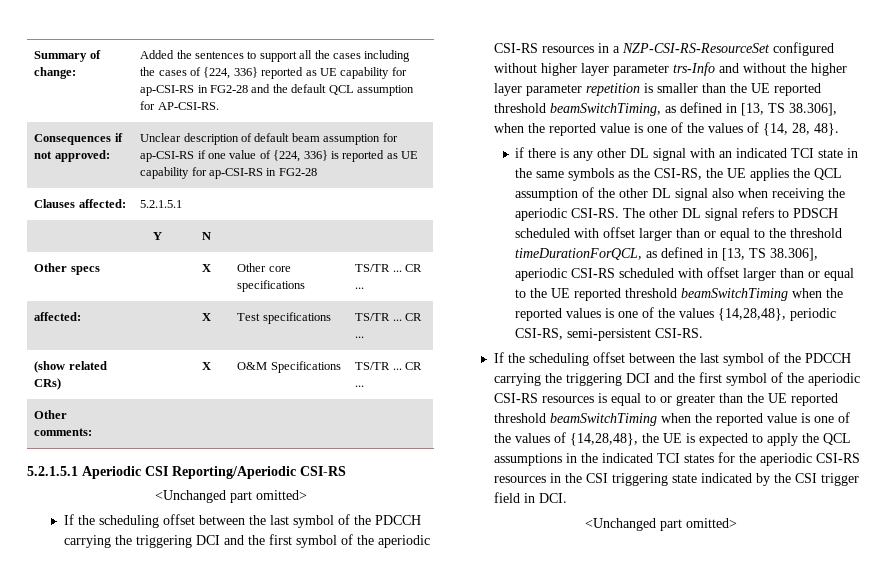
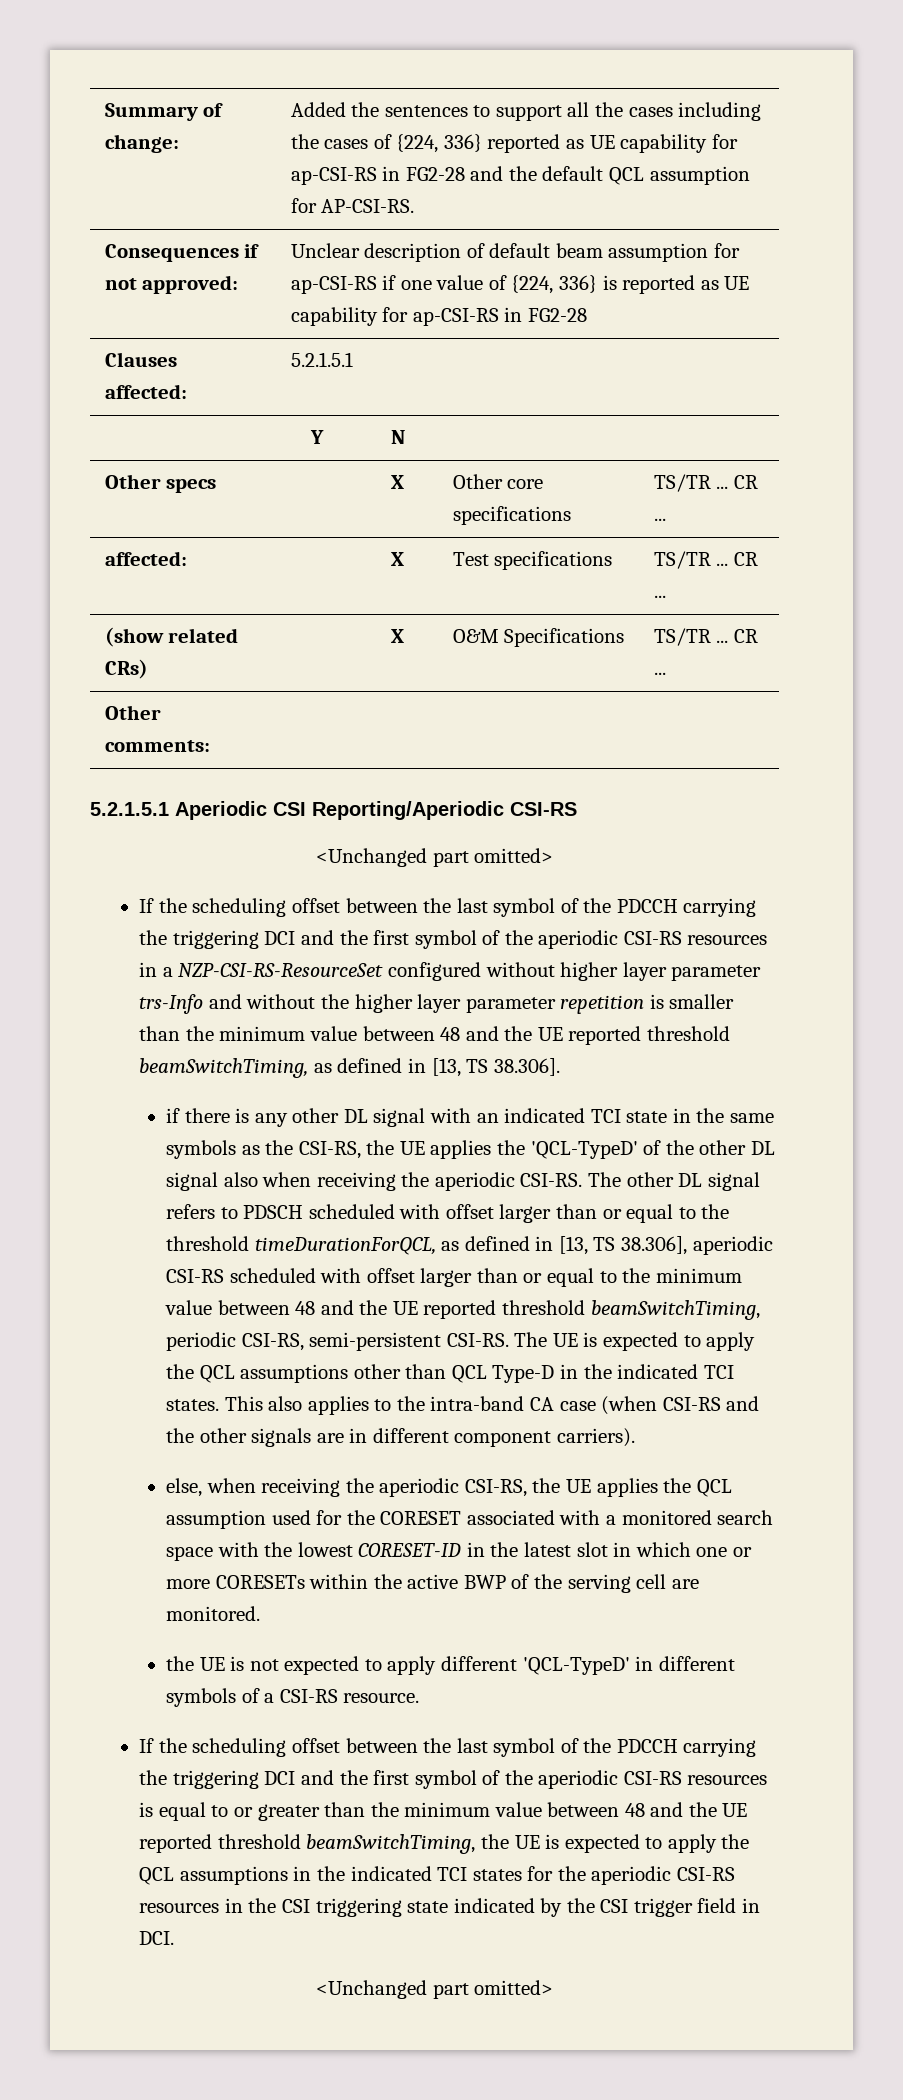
- If the scheduling offset between the last symbol of the PDCCH carrying the triggering DCI and the first symbol of the aperiodic CSI-RS resources in a NZP-CSI-RS-ResourceSet configured without higher layer parameter trs-Info and without the higher layer parameter repetition is smaller than the UE reported threshold beamSwitchTiming, as defined in [13, TS 38.306], when the reported value is one of the values of {14, 28, 48}.
+ If the scheduling offset between the last symbol of the PDCCH carrying the triggering DCI and the first symbol of the aperiodic CSI-RS resources in a NZP-CSI-RS-ResourceSet configured without higher layer parameter trs-Info and without the higher layer parameter repetition is smaller than the minimum value between 48 and the UE reported threshold beamSwitchTiming, as defined in [13, TS 38.306].
- if there is any other DL signal with an indicated TCI state in the same symbols as the CSI-RS, the UE applies the QCL assumption of the other DL signal also when receiving the aperiodic CSI-RS.
+ if there is any other DL signal with an indicated TCI state in the same symbols as the CSI-RS, the UE applies the 'QCL-TypeD' of the other DL signal also when receiving the aperiodic CSI-RS.
- The other DL signal refers to PDSCH scheduled with offset larger than or equal to the threshold timeDurationForQCL, as defined in [13, TS 38.306], aperiodic CSI-RS scheduled with offset larger than or equal to the UE reported threshold beamSwitchTiming when the reported values is one of the values {14,28,48}, periodic CSI-RS, semi-persistent CSI-RS.
+ The other DL signal refers to PDSCH scheduled with offset larger than or equal to the threshold timeDurationForQCL, as defined in [13, TS 38.306], aperiodic CSI-RS scheduled with offset larger than or equal to the minimum value between 48 and the UE reported threshold beamSwitchTiming, periodic CSI-RS, semi-persistent CSI-RS. The UE is expected to apply the QCL assumptions other than QCL Type-D in the indicated TCI states. This also applies to the intra-band CA case (when CSI-RS and the other signals are in different component carriers).
+ else, when receiving the aperiodic CSI-RS, the UE applies the QCL assumption used for the CORESET associated with a monitored search space with the lowest CORESET-ID in the latest slot in which one or more CORESETs within the active BWP of the serving cell are monitored.
+ the UE is not expected to apply different 'QCL-TypeD' in different symbols of a CSI-RS resource.
- If the scheduling offset between the last symbol of the PDCCH carrying the triggering DCI and the first symbol of the aperiodic CSI-RS resources is equal to or greater than the UE reported threshold beamSwitchTiming when the reported value is one of the values of {14,28,48}, the UE is expected to apply the QCL assumptions in the indicated TCI states for the aperiodic CSI-RS resources in the CSI triggering state indicated by the CSI trigger field in DCI.
+ If the scheduling offset between the last symbol of the PDCCH carrying the triggering DCI and the first symbol of the aperiodic CSI-RS resources is equal to or greater than the minimum value between 48 and the UE reported threshold beamSwitchTiming, the UE is expected to apply the QCL assumptions in the indicated TCI states for the aperiodic CSI-RS resources in the CSI triggering state indicated by the CSI trigger field in DCI.

